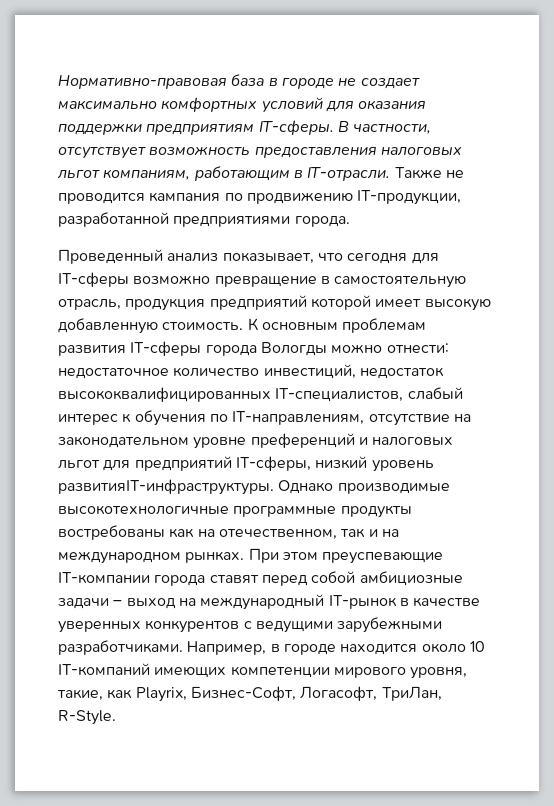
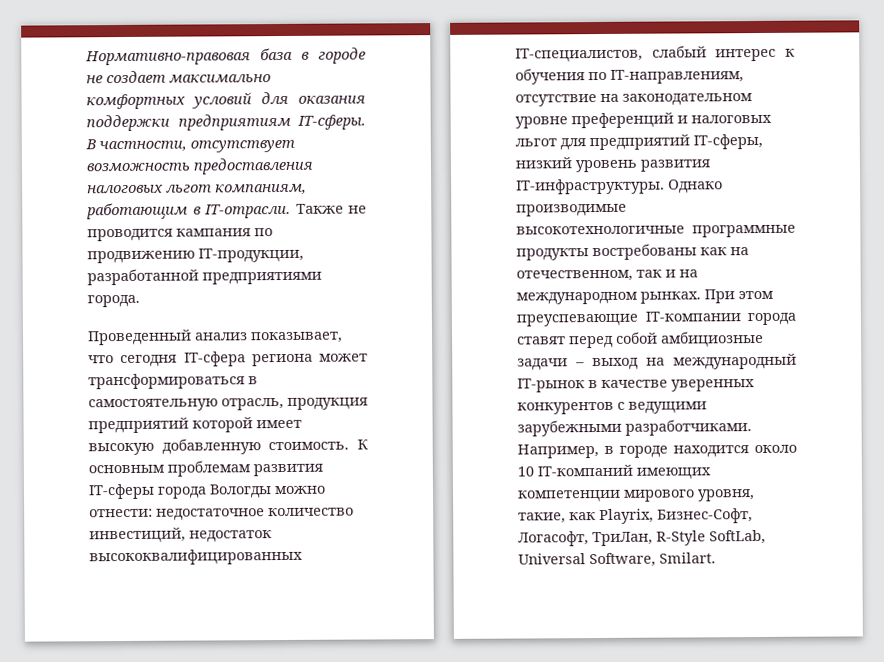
- Проведенный анализ показывает, что сегодня для IT-сферы возможно превращение в самостоятельную отрасль, продукция предприятий которой имеет высокую добавленную стоимость.
+ Проведенный анализ показывает, что сегодня IT-сфера региона может трансформироваться в самостоятельную отрасль, продукция предприятий которой имеет высокую добавленную стоимость.
- К основным проблемам развития IT-сферы города Вологды можно отнести: недостаточное количество инвестиций, недостаток высококвалифицированных IT-специалистов, слабый интерес к обучения по IT-направлениям, отсутствие на законодательном уровне преференций и налоговых льгот для предприятий IT-сферы, низкий уровень развитияIT-инфраструктуры.
+ К основным проблемам развития IT-сферы города Вологды можно отнести: недостаточное количество инвестиций, недостаток высококвалифицированных IT-специалистов, слабый интерес к обучения по IT-направлениям, отсутствие на законодательном уровне преференций и налоговых льгот для предприятий IT-сферы, низкий уровень развития IT-инфраструктуры.
- Например, в городе находится около 10 IT-компаний имеющих компетенции мирового уровня, такие, как Playrix, Бизнес-Софт, Логасофт, ТриЛан, R-Style.
+ Например, в городе находится около 10 IT-компаний имеющих компетенции мирового уровня, такие, как Playrix, Бизнес-Софт, Логасофт, ТриЛан, R-Style SoftLab, Universal Software, Smilart.

